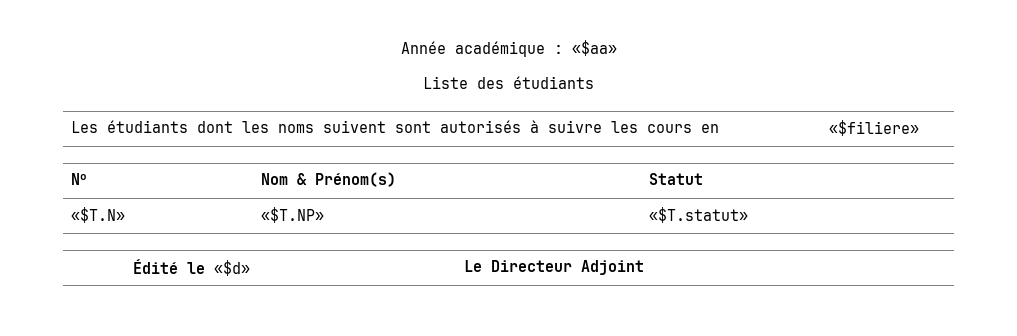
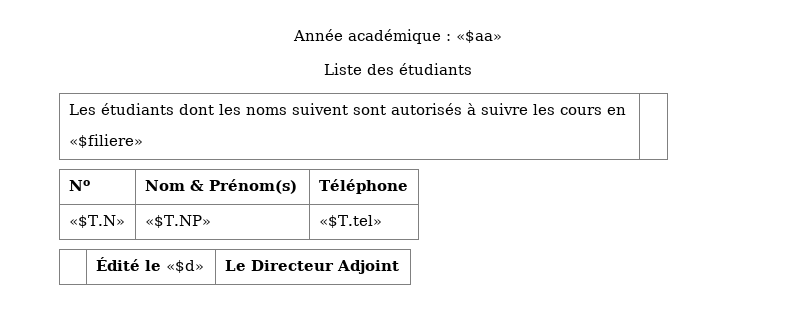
- Les étudiants dont les noms suivent sont autorisés à suivre les cours en | «$filiere»
+ Les étudiants dont les noms suivent sont autorisés à suivre les cours en
+ «$filiere» |
- No | Nom & Prénom(s) | Statut
+ No | Nom & Prénom(s) | Téléphone
- «$T.N» | «$T.NP» | «$T.statut»
+ «$T.N» | «$T.NP» | «$T.tel»

